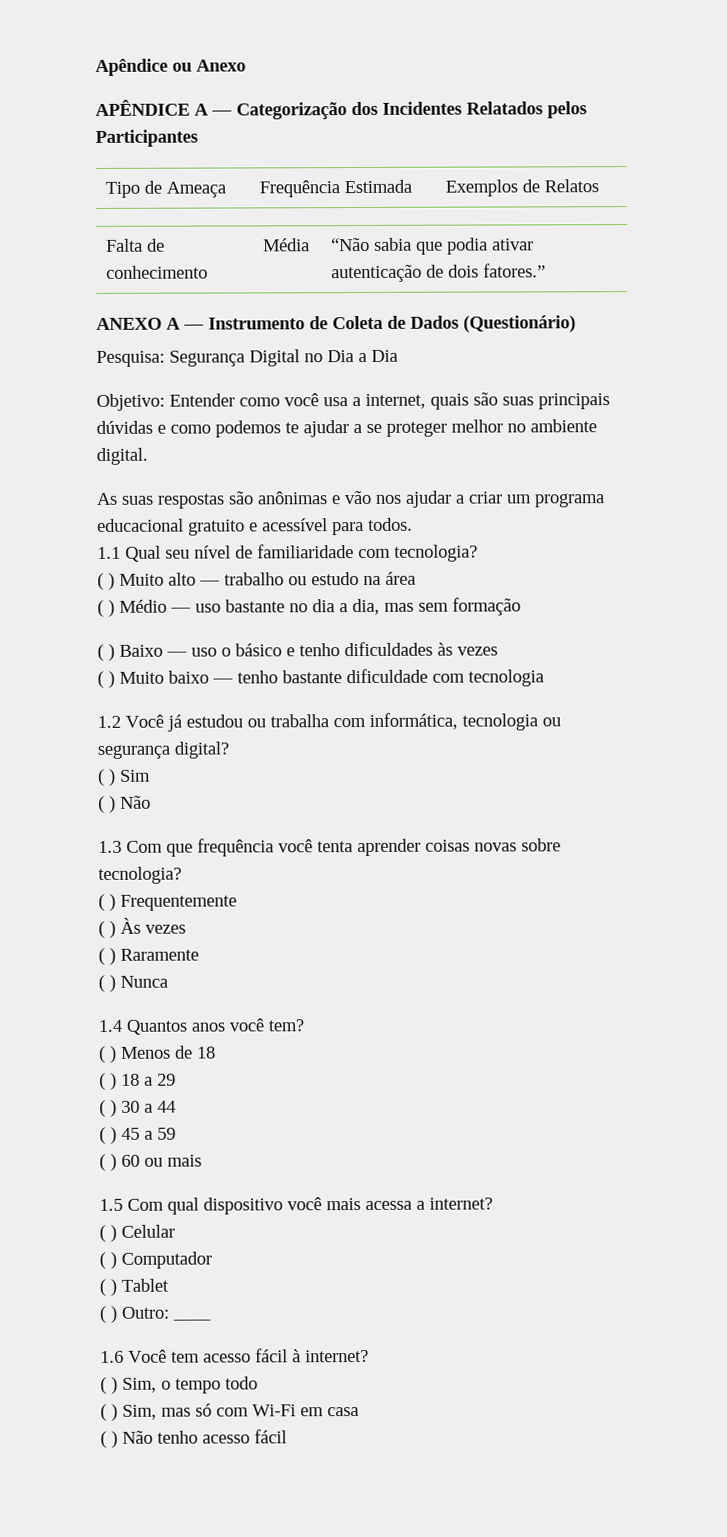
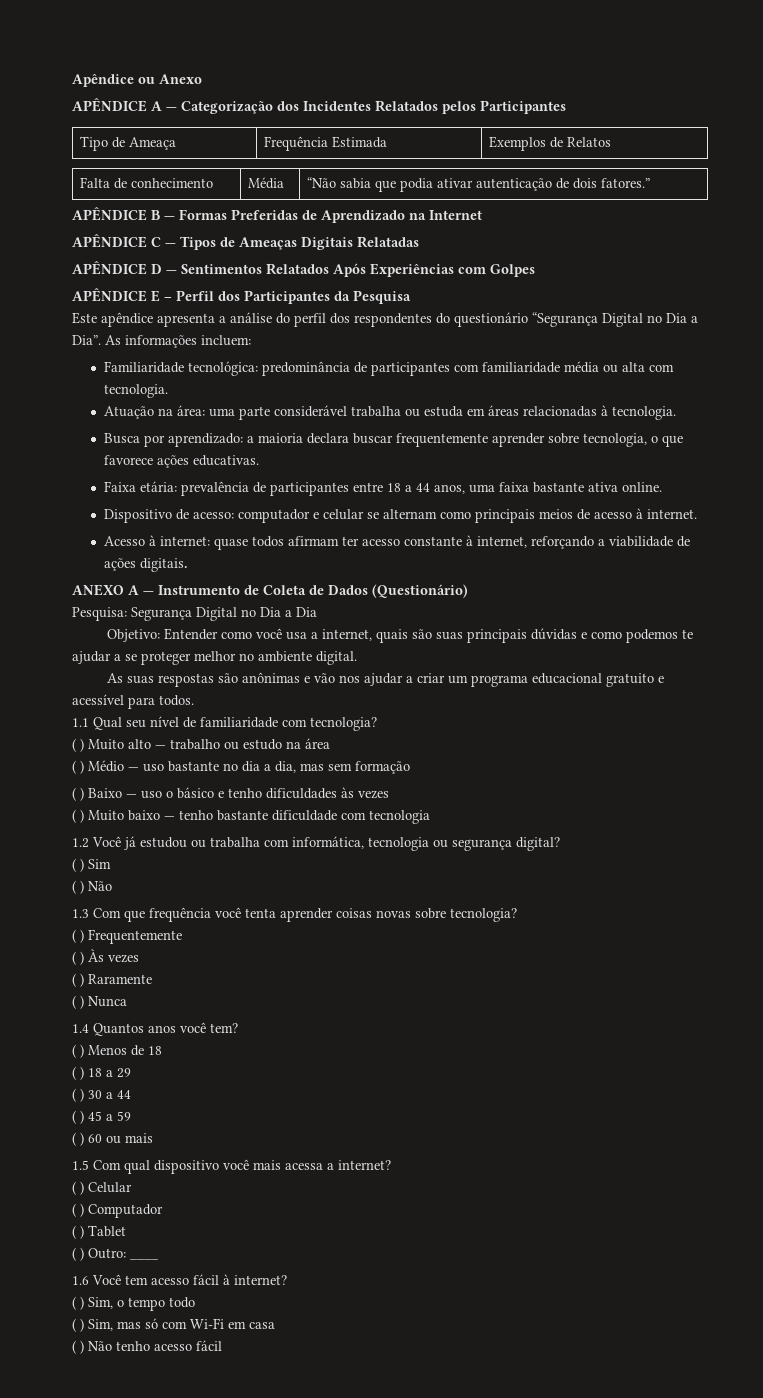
+ APÊNDICE B — Formas Preferidas de Aprendizado na Internet
+ APÊNDICE C — Tipos de Ameaças Digitais Relatadas
+ APÊNDICE D — Sentimentos Relatados Após Experiências com Golpes
+ APÊNDICE E – Perfil dos Participantes da Pesquisa
+ Este apêndice apresenta a análise do perfil dos respondentes do questionário “Segurança Digital no Dia a Dia”. As informações incluem:
+ Familiaridade tecnológica: predominância de participantes com familiaridade média ou alta com tecnologia.
+ Atuação na área: uma parte considerável trabalha ou estuda em áreas relacionadas à tecnologia.
+ Busca por aprendizado: a maioria declara buscar frequentemente aprender sobre tecnologia, o que favorece ações educativas.
+ Faixa etária: prevalência de participantes entre 18 a 44 anos, uma faixa bastante ativa online.
+ Dispositivo de acesso: computador e celular se alternam como principais meios de acesso à internet.
+ Acesso à internet: quase todos afirmam ter acesso constante à internet, reforçando a viabilidade de ações digitais.

